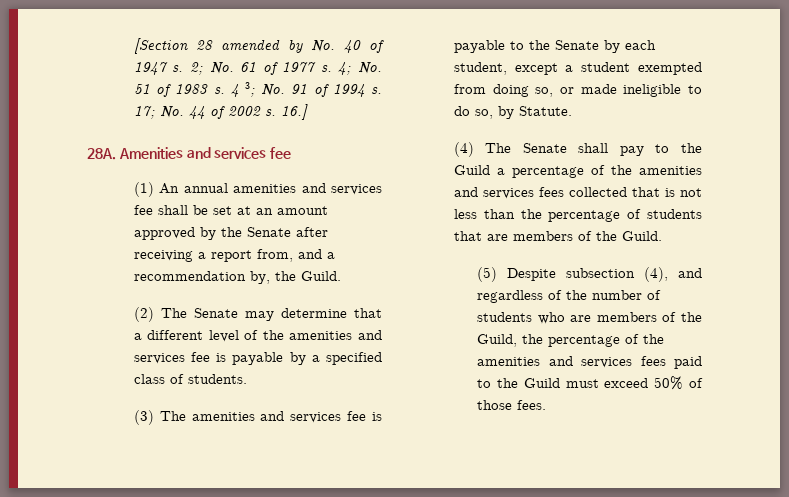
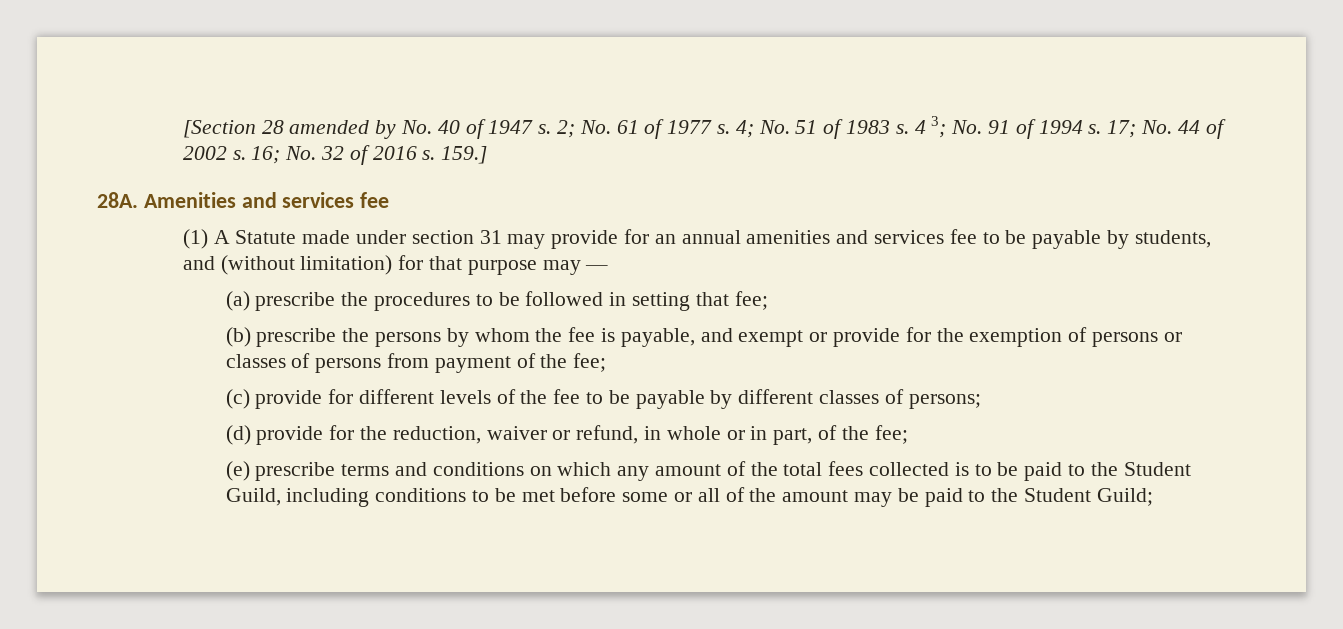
- 16.]
+ 16; No. 32 of 2016 s. 159.]
- (1) An annual amenities and services fee shall be set at an amount approved by the Senate after receiving a report from, and a recommendation by, the Guild.
- (2) The Senate may determine that a different level of the amenities and services fee is payable by a specified class of students.
- (3) The amenities and services fee is payable to the Senate by each student, except a student exempted from doing so, or made ineligible to do so, by Statute.
- (4) The Senate shall pay to the Guild a percentage of the amenities and services fees collected that is not less than the percentage of students that are members of the Guild.
- (5) Despite subsection (4), and regardless of the number of students who are members of the Guild, the percentage of the amenities and services fees paid to the Guild must exceed 50% of those fees.
+ (1) A Statute made under section 31 may provide for an annual amenities and services fee to be payable by students, and (without limitation) for that purpose may —
+ (a) prescribe the procedures to be followed in setting that fee;
+ (b) prescribe the persons by whom the fee is payable, and exempt or provide for the exemption of persons or classes of persons from payment of the fee;
+ (c) provide for different levels of the fee to be payable by different classes of persons;
+ (d) provide for the reduction, waiver or refund, in whole or in part, of the fee;
+ (e) prescribe terms and conditions on which any amount of the total fees collected is to be paid to the Student Guild, including conditions to be met before some or all of the amount may be paid to the Student Guild;

